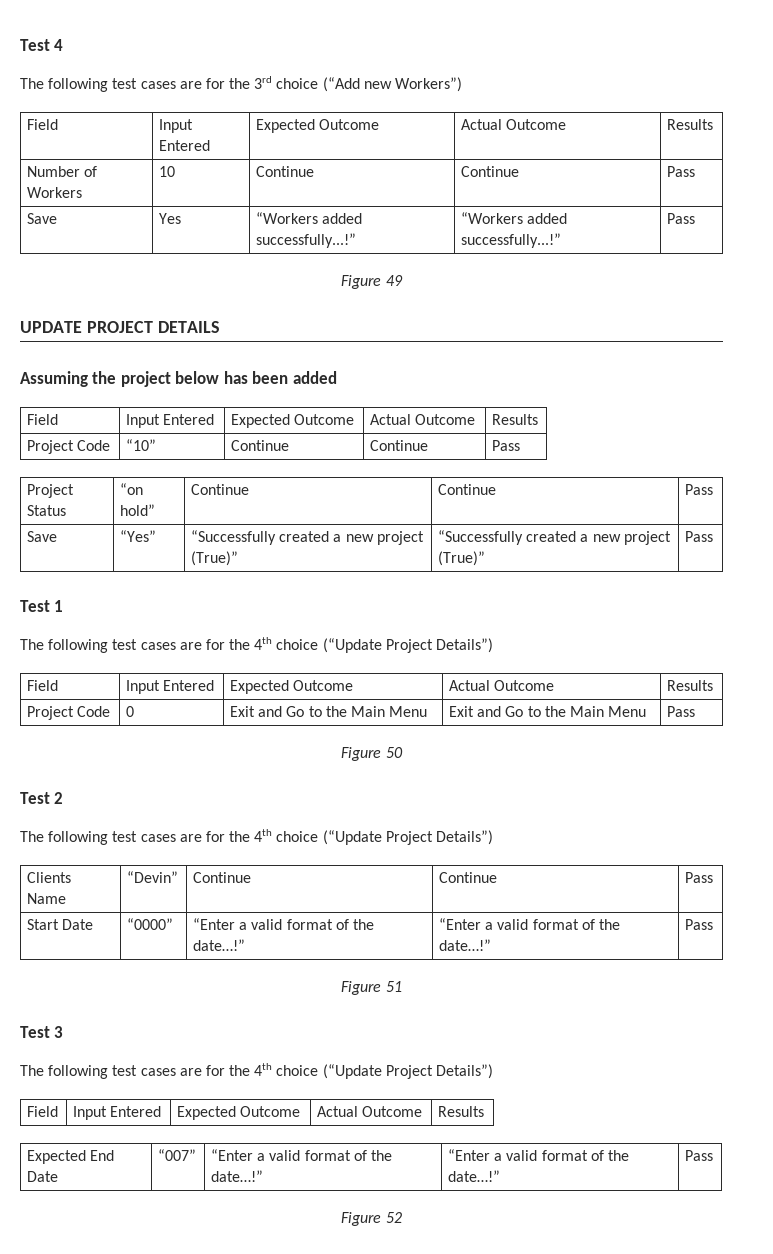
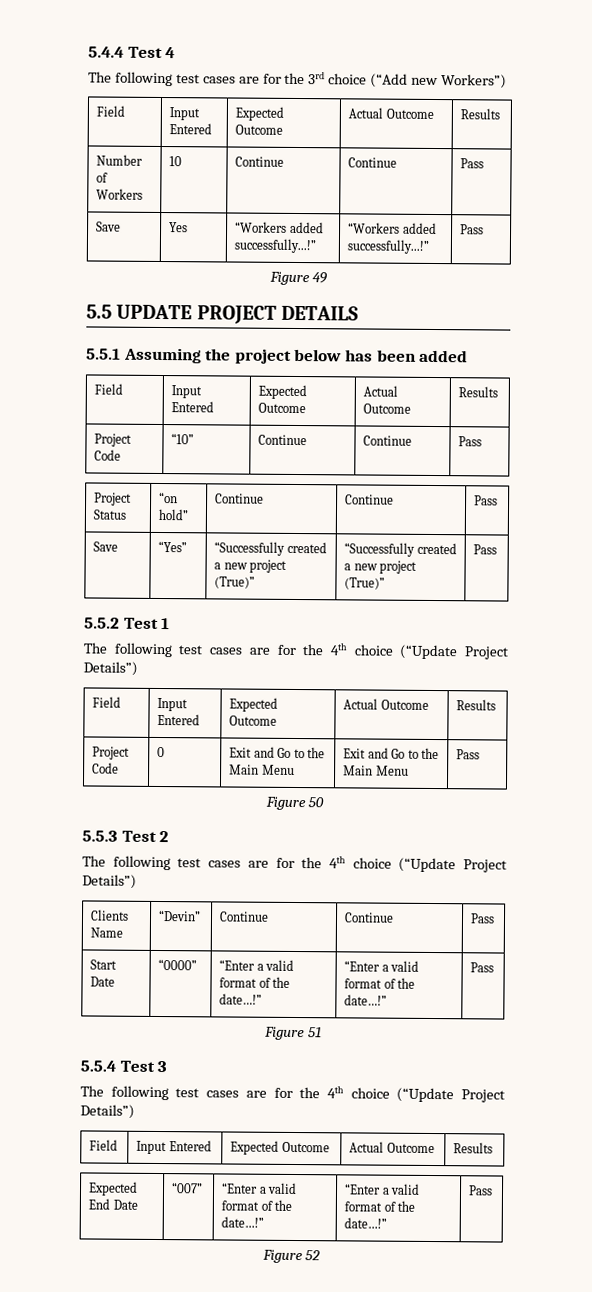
- Test 4
+ 5.4.4 Test 4
- UPDATE PROJECT DETAILS
+ 5.5 UPDATE PROJECT DETAILS
- Assuming the project below has been added
+ 5.5.1 Assuming the project below has been added
- Test 1
+ 5.5.2 Test 1
- Test 2
+ 5.5.3 Test 2
- Test 3
+ 5.5.4 Test 3

